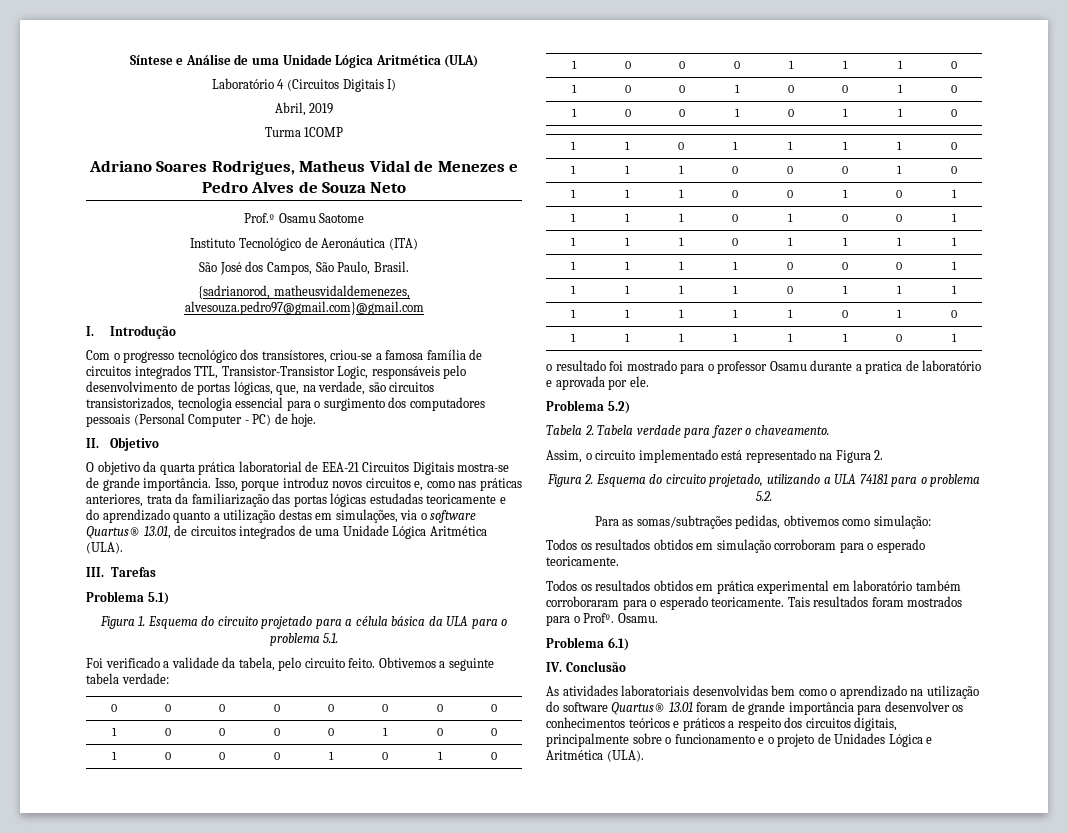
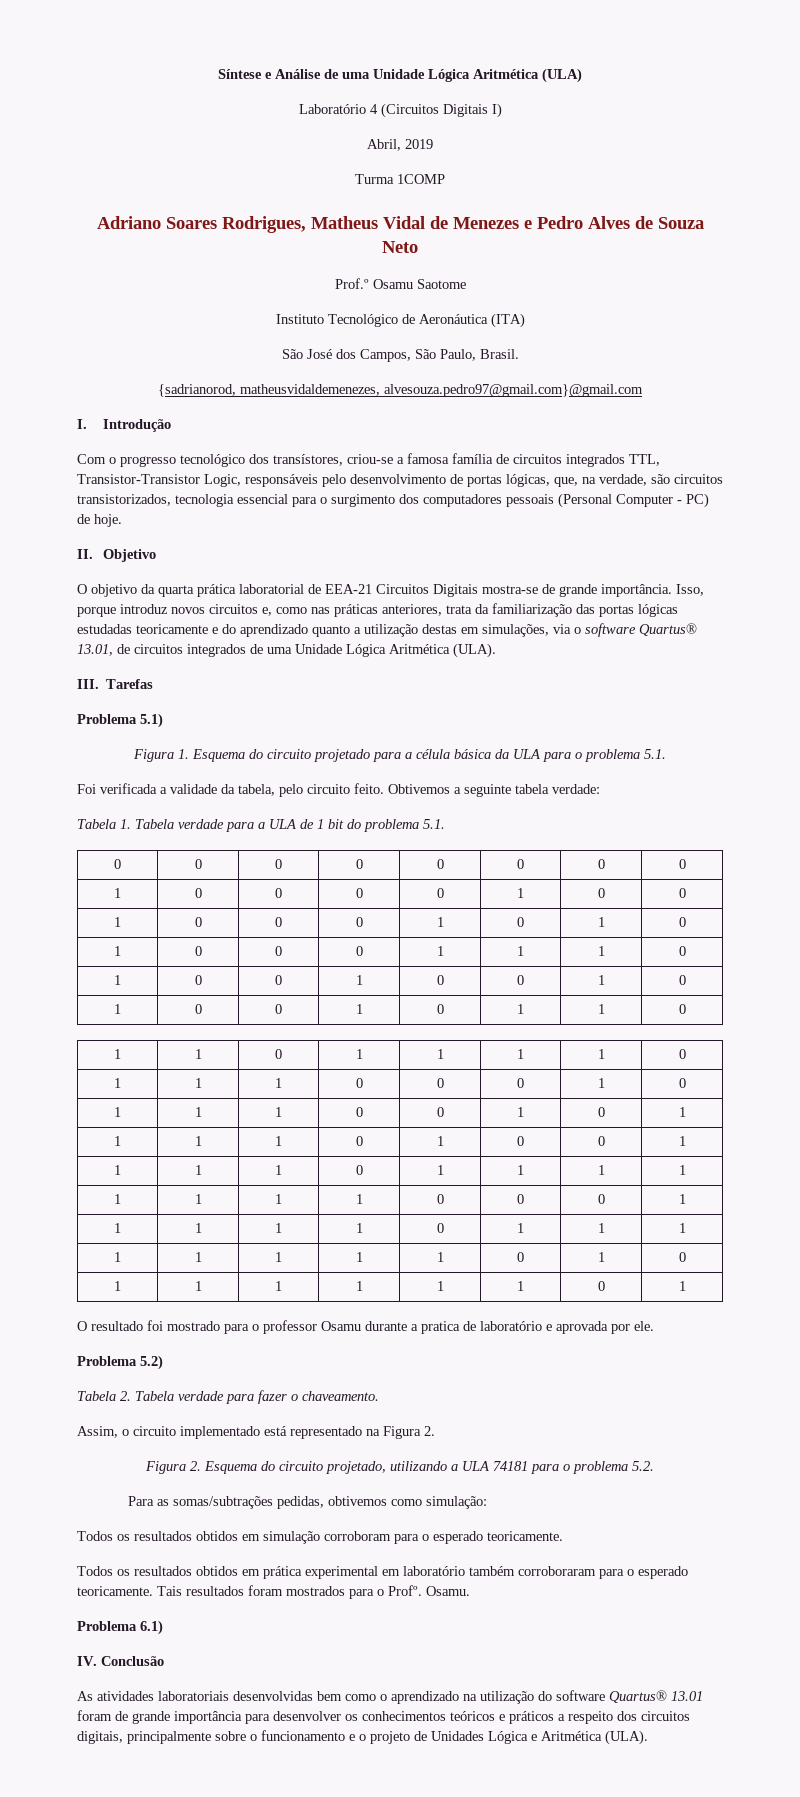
- Foi verificado a validade da tabela, pelo circuito feito.
+ Foi verificada a validade da tabela, pelo circuito feito.
+ Tabela 1. Tabela verdade para a ULA de 1 bit do problema 5.1.
- o resultado foi mostrado para o professor Osamu durante a pratica de laboratório e aprovada por ele.
+ O resultado foi mostrado para o professor Osamu durante a pratica de laboratório e aprovada por ele.

